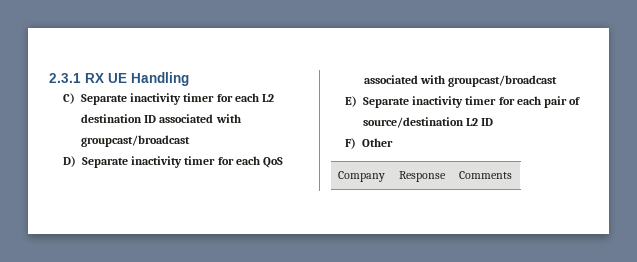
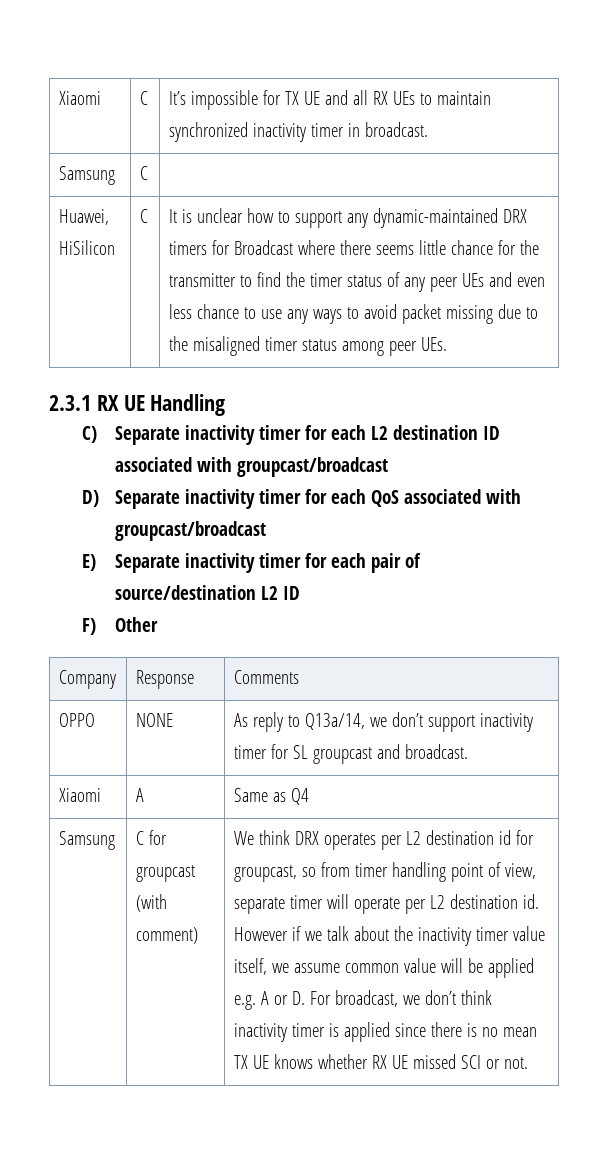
+ Xiaomi | C | It’s impossible for TX UE and all RX UEs to maintain synchronized inactivity timer in broadcast.
+ Samsung | C |
+ Huawei, HiSilicon | C | It is unclear how to support any dynamic-maintained DRX timers for Broadcast where there seems little chance for the transmitter to find the timer status of any peer UEs and even less chance to use any ways to avoid packet missing due to the misaligned timer status among peer UEs.
+ OPPO | NONE | As reply to Q13a/14, we don’t support inactivity timer for SL groupcast and broadcast.
+ Xiaomi | A | Same as Q4
+ Samsung | C for groupcast (with comment) | We think DRX operates per L2 destination id for groupcast, so from timer handling point of view, separate timer will operate per L2 destination id. However if we talk about the inactivity timer value itself, we assume common value will be applied e.g. A or D. For broadcast, we don’t think inactivity timer is applied since there is no mean TX UE knows whether RX UE missed SCI or not.

